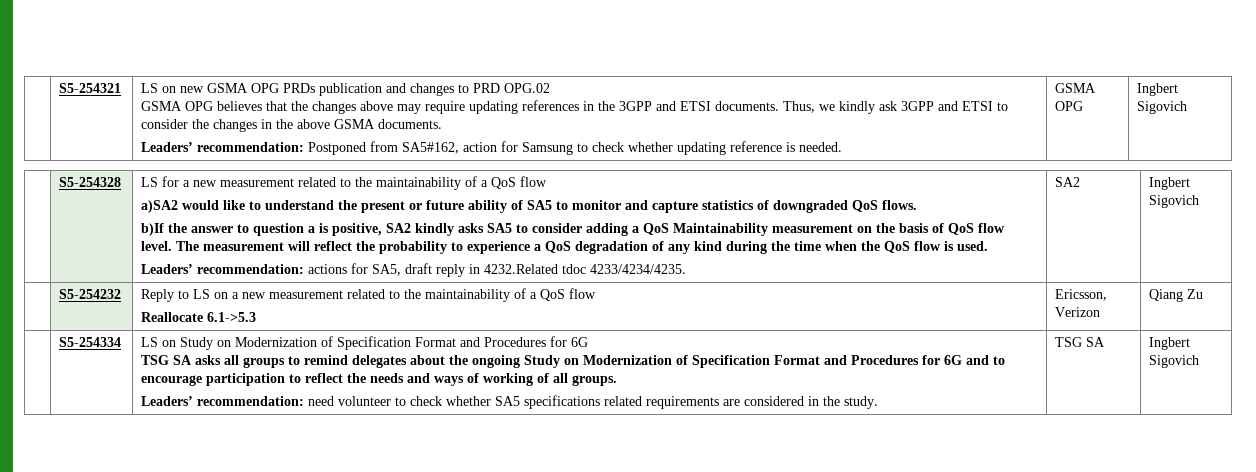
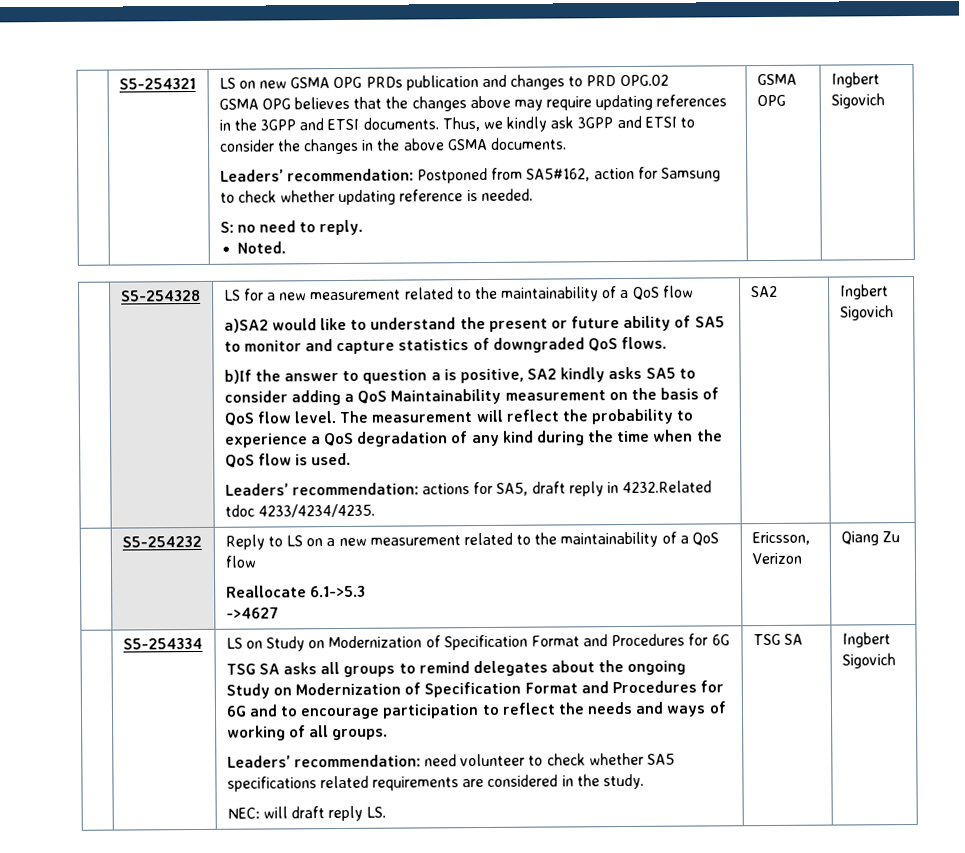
+ S: no need to reply.
+ Noted.
  | S5-254232 | Reply to LS on a new measurement related to the maintainability of a QoS flow
- Reallocate 6.1->5.3 | Ericsson, Verizon | Qiang Zu
+ Reallocate 6.1->5.3
+ ->4627 | Ericsson, Verizon | Qiang Zu
+ NEC: will draft reply LS.

